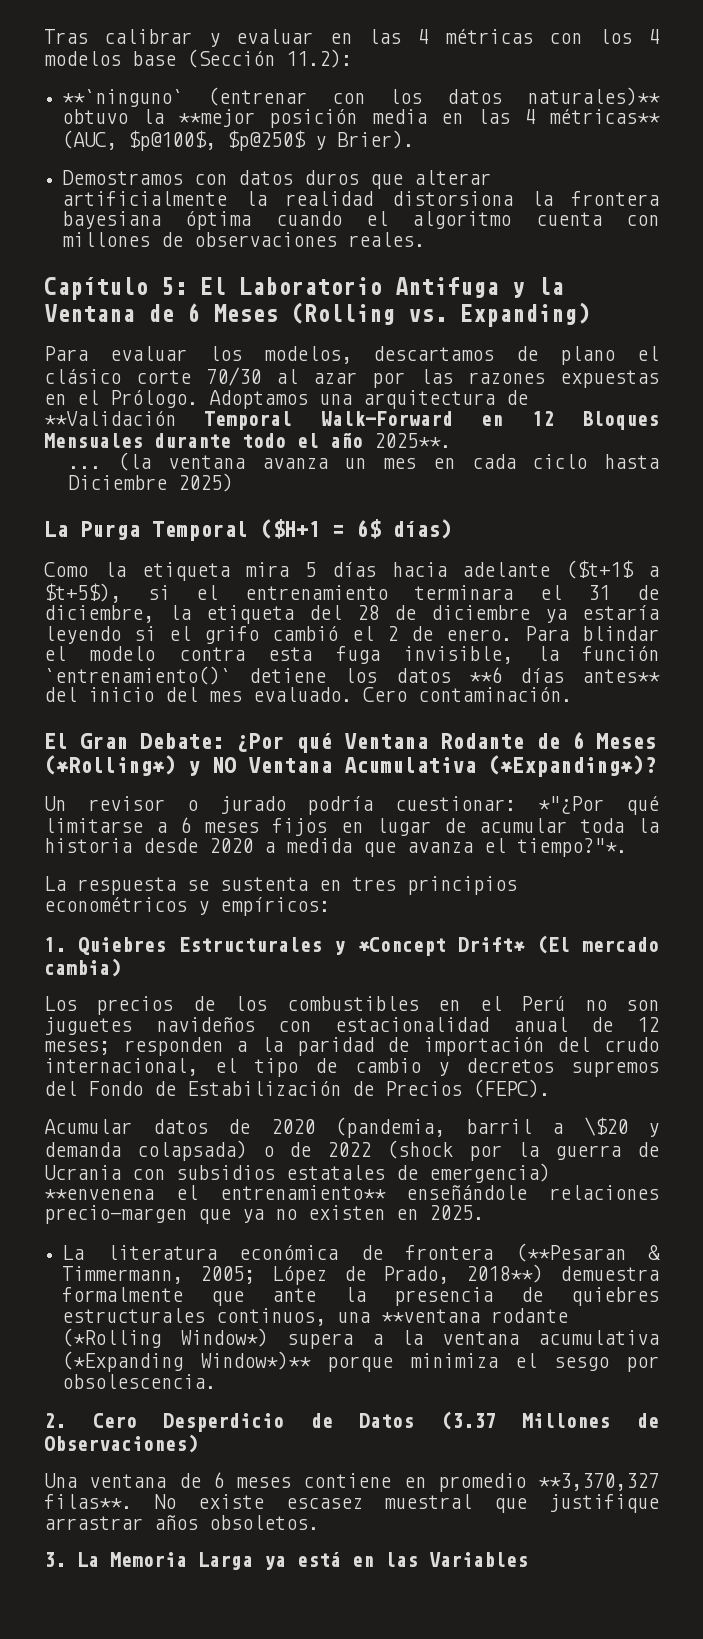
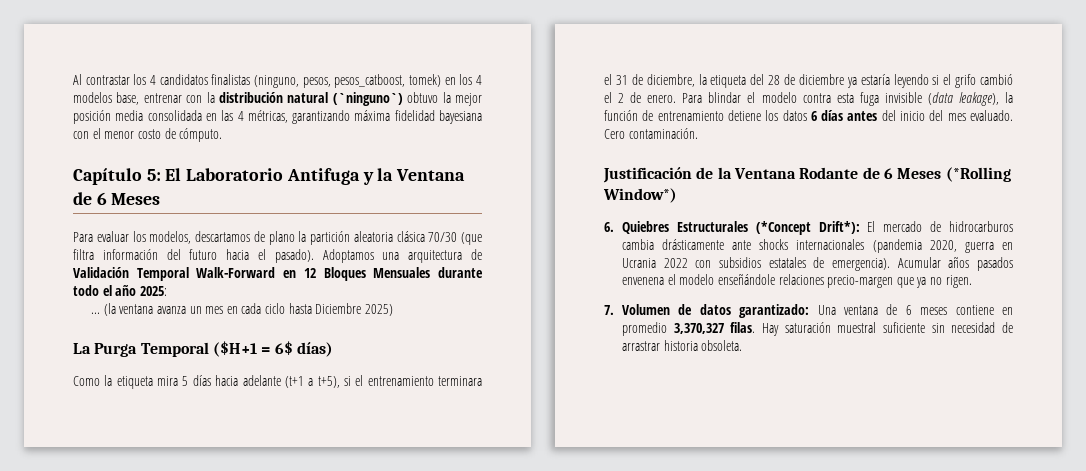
- Tras calibrar y evaluar en las 4 métricas con los 4 modelos base (Sección 11.2):
- **`ninguno` (entrenar con los datos naturales)** obtuvo la **mejor posición media en las 4 métricas** (AUC, $p@100$, $p@250$ y Brier).
- Demostramos con datos duros que alterar artificialmente la realidad distorsiona la frontera bayesiana óptima cuando el algoritmo cuenta con millones de observaciones reales.
+ Al contrastar los 4 candidatos finalistas (ninguno, pesos, pesos_catboost, tomek) en los 4 modelos base, entrenar con la distribución natural (`ninguno`) obtuvo la mejor posición media consolidada en las 4 métricas, garantizando máxima fidelidad bayesiana con el menor costo de cómputo.
- Capítulo 5: El Laboratorio Antifuga y la Ventana de 6 Meses (Rolling vs. Expanding)
+ Capítulo 5: El Laboratorio Antifuga y la Ventana de 6 Meses
- Para evaluar los modelos, descartamos de plano el clásico corte 70/30 al azar por las razones expuestas en el Prólogo.
+ Para evaluar los modelos, descartamos de plano la partición aleatoria clásica 70/30 (que filtra información del futuro hacia el pasado).
- Adoptamos una arquitectura de **Validación Temporal Walk-Forward en 12 Bloques Mensuales durante todo el año 2025**.
+ Adoptamos una arquitectura de Validación Temporal Walk-Forward en 12 Bloques Mensuales durante todo el año 2025:
- Como la etiqueta mira 5 días hacia adelante ($t+1$ a $t+5$), si el entrenamiento terminara el 31 de diciembre, la etiqueta del 28 de diciembre ya estaría leyendo si el grifo cambió el 2 de enero.
+ Como la etiqueta mira 5 días hacia adelante (t+1 a t+5), si el entrenamiento terminara el 31 de diciembre, la etiqueta del 28 de diciembre ya estaría leyendo si el grifo cambió el 2 de enero.
- Para blindar el modelo contra esta fuga invisible, la función `entrenamiento()` detiene los datos **6 días antes** del inicio del mes evaluado.
+ Para blindar el modelo contra esta fuga invisible (data leakage), la función de entrenamiento detiene los datos 6 días antes del inicio del mes evaluado.
- El Gran Debate: ¿Por qué Ventana Rodante de 6 Meses (*Rolling*) y NO Ventana Acumulativa (*Expanding*)?
- Un revisor o jurado podría cuestionar: *"¿Por qué limitarse a 6 meses fijos en lugar de acumular toda la historia desde 2020 a medida que avanza el tiempo?"*.
- La respuesta se sustenta en tres principios econométricos y empíricos:
- 1. Quiebres Estructurales y *Concept Drift* (El mercado cambia)
- Los precios de los combustibles en el Perú no son juguetes navideños con estacionalidad anual de 12 meses; responden a la paridad de importación del crudo internacional, el tipo de cambio y decretos supremos del Fondo de Estabilización de Precios (FEPC).
- Acumular datos de 2020 (pandemia, barril a \$20 y demanda colapsada) o de 2022 (shock por la guerra de Ucrania con subsidios estatales de emergencia) **envenena el entrenamiento** enseñándole relaciones precio-margen que ya no existen en 2025.
- La literatura económica de frontera (**Pesaran & Timmermann, 2005; López de Prado, 2018**) demuestra formalmente que ante la presencia de quiebres estructurales continuos, una **ventana rodante (*Rolling Window*) supera a la ventana acumulativa (*Expanding Window*)** porque minimiza el sesgo por obsolescencia.
- 2. Cero Desperdicio de Datos (3.37 Millones de Observaciones)
- Una ventana de 6 meses contiene en promedio **3,370,327 filas**. No existe escasez muestral que justifique arrastrar años obsoletos.
- 3. La Memoria Larga ya está en las Variables
+ Justificación de la Ventana Rodante de 6 Meses (*Rolling Window*)
+ 6. Quiebres Estructurales (*Concept Drift*): El mercado de hidrocarburos cambia drásticamente ante shocks internacionales (pandemia 2020, guerra en Ucrania 2022 con subsidios estatales de emergencia). Acumular años pasados envenena el modelo enseñándole relaciones precio-margen que ya no rigen.
+ 7. Volumen de datos garantizado: Una ventana de 6 meses contiene en promedio 3,370,327 filas. Hay saturación muestral suficiente sin necesidad de arrastrar historia obsoleta.

